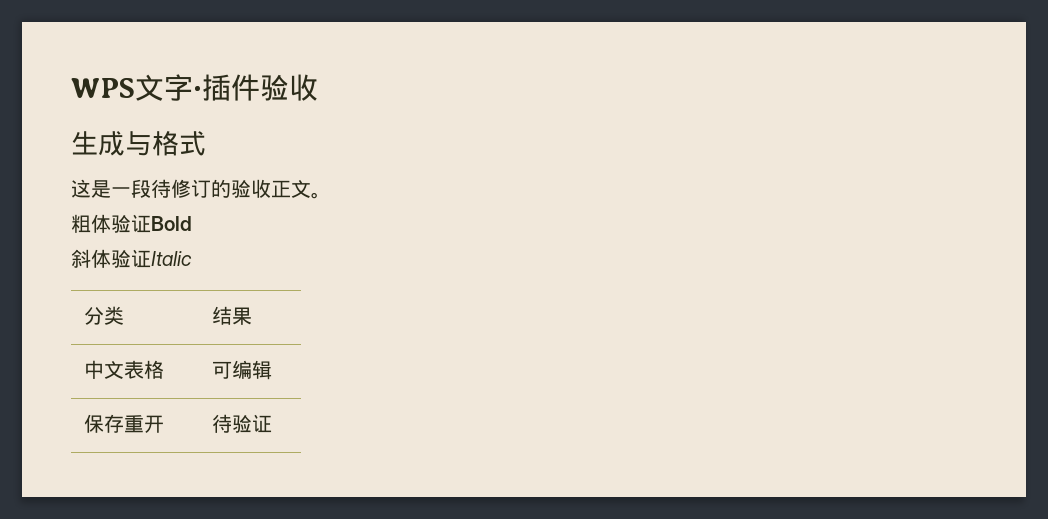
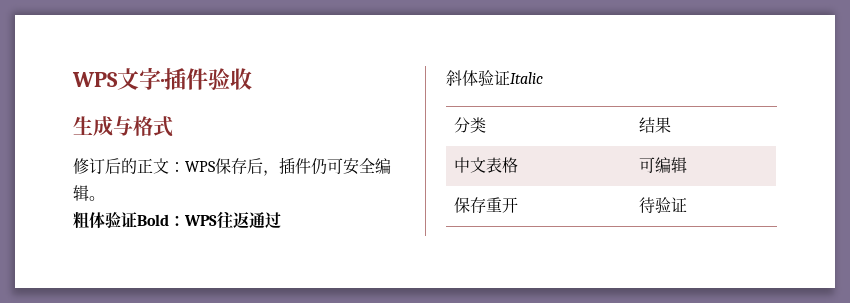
- 这是一段待修订的验收正文。
+ 修订后的正文：WPS保存后，插件仍可安全编辑。
- 粗体验证Bold
+ 粗体验证Bold：WPS往返通过

